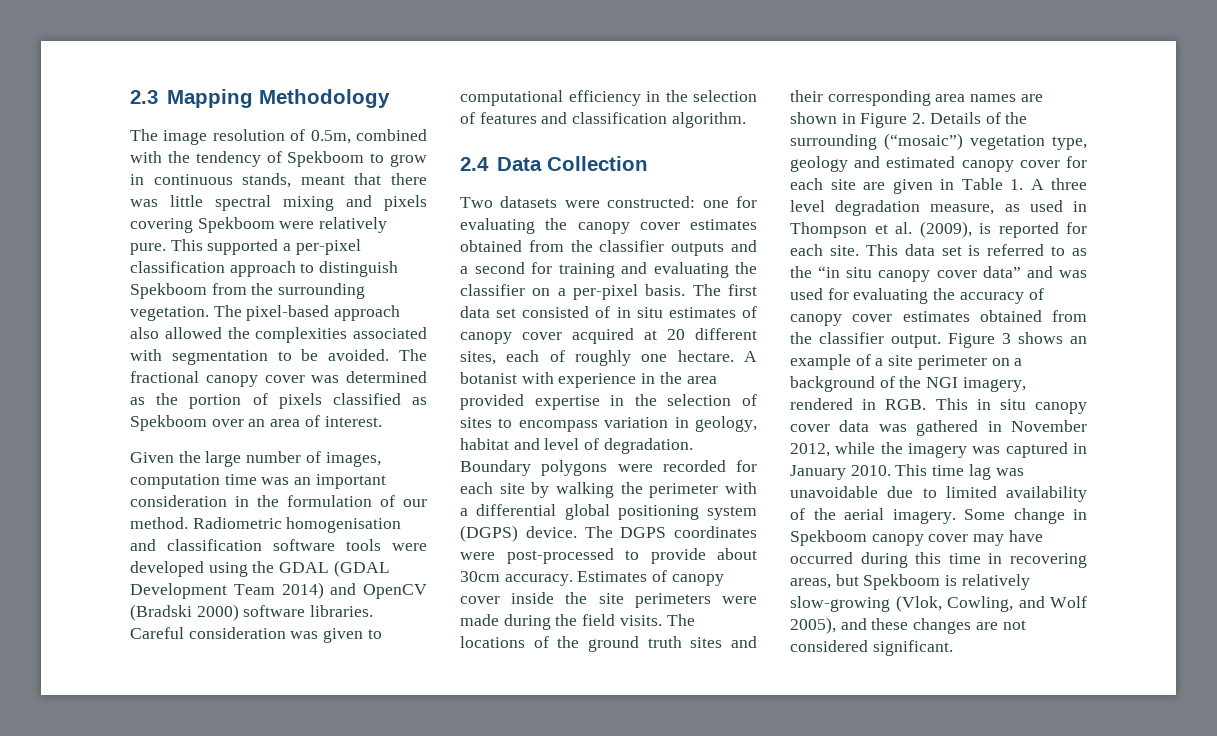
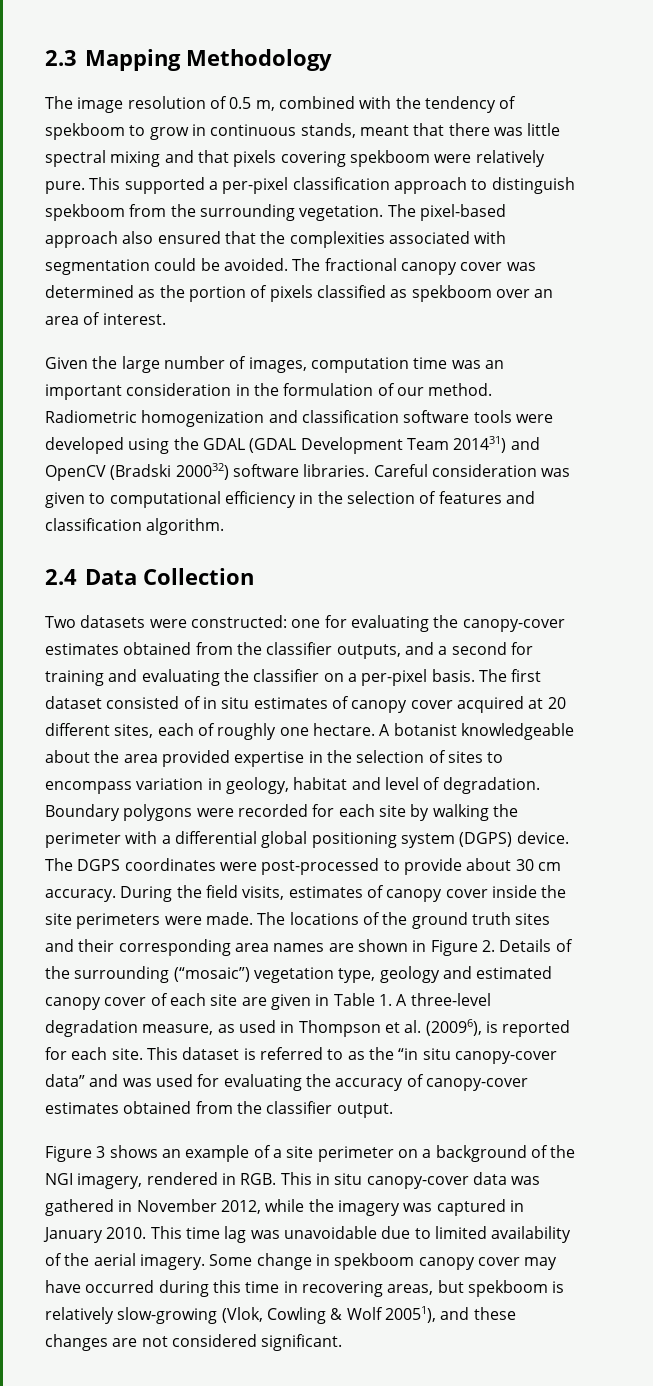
- The image resolution of 0.5m, combined with the tendency of Spekboom to grow in continuous stands, meant that there was little spectral mixing and pixels covering Spekboom were relatively pure.
+ The image resolution of 0.5 m, combined with the tendency of spekboom to grow in continuous stands, meant that there was little spectral mixing and that pixels covering spekboom were relatively pure.
- This supported a per-pixel classification approach to distinguish Spekboom from the surrounding vegetation.
+ This supported a per-pixel classification approach to distinguish spekboom from the surrounding vegetation.
- The pixel-based approach also allowed the complexities associated with segmentation to be avoided.
+ The pixel-based approach also ensured that the complexities associated with segmentation could be avoided.
- The fractional canopy cover was determined as the portion of pixels classified as Spekboom over an area of interest.
+ The fractional canopy cover was determined as the portion of pixels classified as spekboom over an area of interest.
- Radiometric homogenisation and classification software tools were developed using the GDAL (GDAL Development Team 2014) and OpenCV (Bradski 2000) software libraries.
+ Radiometric homogenization and classification software tools were developed using the GDAL (GDAL Development Team 201431) and OpenCV (Bradski 200032) software libraries.
- Two datasets were constructed: one for evaluating the canopy cover estimates obtained from the classifier outputs and a second for training and evaluating the classifier on a per-pixel basis.
+ Two datasets were constructed: one for evaluating the canopy-cover estimates obtained from the classifier outputs, and a second for training and evaluating the classifier on a per-pixel basis.
- The first data set consisted of in situ estimates of canopy cover acquired at 20 different sites, each of roughly one hectare.
+ The first dataset consisted of in situ estimates of canopy cover acquired at 20 different sites, each of roughly one hectare.
- A botanist with experience in the area provided expertise in the selection of sites to encompass variation in geology, habitat and level of degradation.
+ A botanist knowledgeable about the area provided expertise in the selection of sites to encompass variation in geology, habitat and level of degradation.
- The DGPS coordinates were post-processed to provide about 30cm accuracy. Estimates of canopy cover inside the site perimeters were made during the field visits.
+ The DGPS coordinates were post-processed to provide about 30 cm accuracy. During the field visits, estimates of canopy cover inside the site perimeters were made.
- The locations of the ground truth sites and their corresponding area names are shown in Figure 2. Details of the surrounding (“mosaic”) vegetation type, geology and estimated canopy cover for each site are given in Table 1. A three level degradation measure, as used in Thompson et al. (2009), is reported for each site.
+ The locations of the ground truth sites and their corresponding area names are shown in Figure 2. Details of the surrounding (“mosaic”) vegetation type, geology and estimated canopy cover of each site are given in Table 1. A three-level degradation measure, as used in Thompson et al. (20096), is reported for each site.
- This data set is referred to as the “in situ canopy cover data” and was used for evaluating the accuracy of canopy cover estimates obtained from the classifier output. Figure 3 shows an example of a site perimeter on a background of the NGI imagery, rendered in RGB. This in situ canopy cover data was gathered in November 2012, while the imagery was captured in January 2010.
+ This dataset is referred to as the “in situ canopy-cover data” and was used for evaluating the accuracy of canopy-cover estimates obtained from the classifier output.
+ Figure 3 shows an example of a site perimeter on a background of the NGI imagery, rendered in RGB. This in situ canopy-cover data was gathered in November 2012, while the imagery was captured in January 2010.
- Some change in Spekboom canopy cover may have occurred during this time in recovering areas, but Spekboom is relatively slow-growing (Vlok, Cowling, and Wolf 2005), and these changes are not considered significant.
+ Some change in spekboom canopy cover may have occurred during this time in recovering areas, but spekboom is relatively slow-growing (Vlok, Cowling & Wolf 20051), and these changes are not considered significant.

